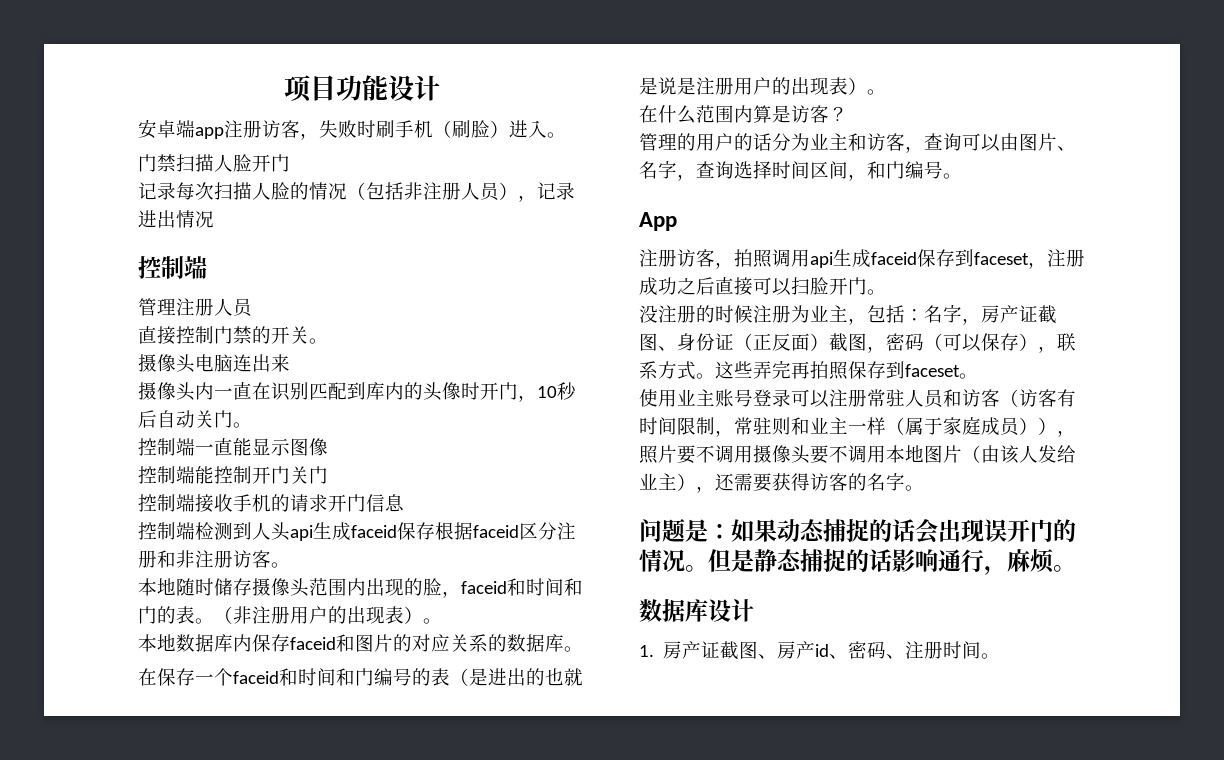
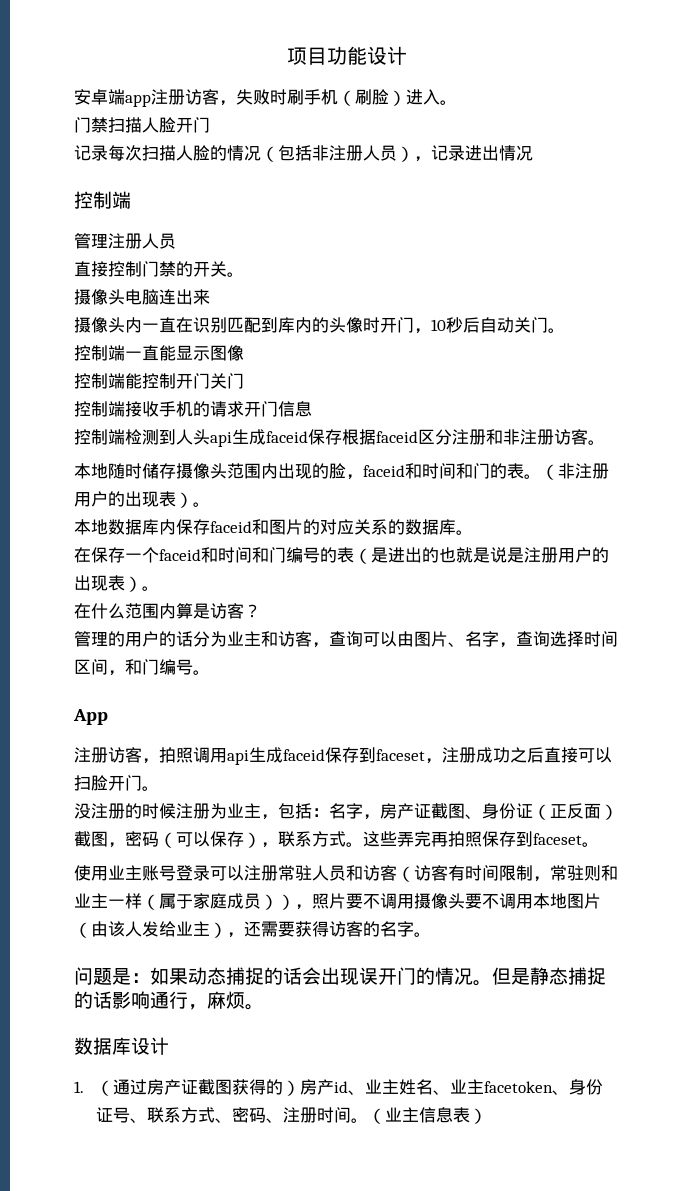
- 1.房产证截图、房产id、密码、注册时间。
+ 1.（通过房产证截图获得的）房产id、业主姓名、业主facetoken、身份证号、联系方式、密码、注册时间。
+ （业主信息表）

